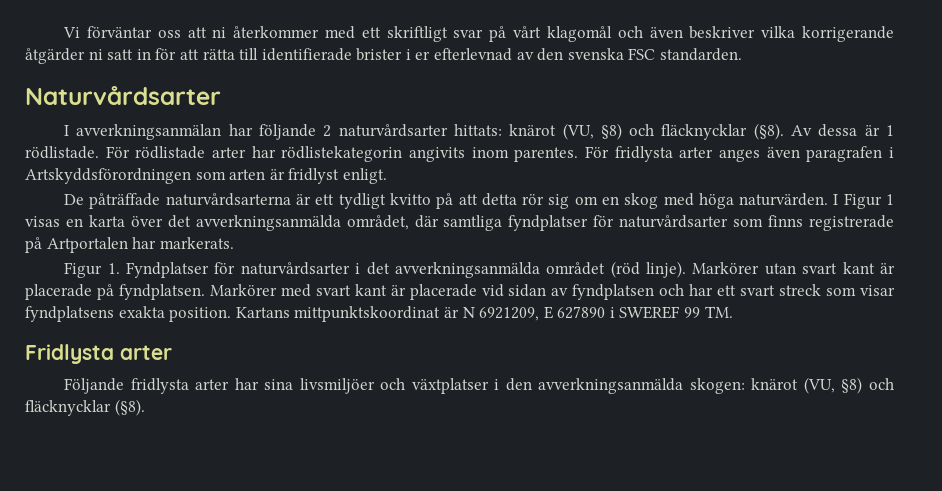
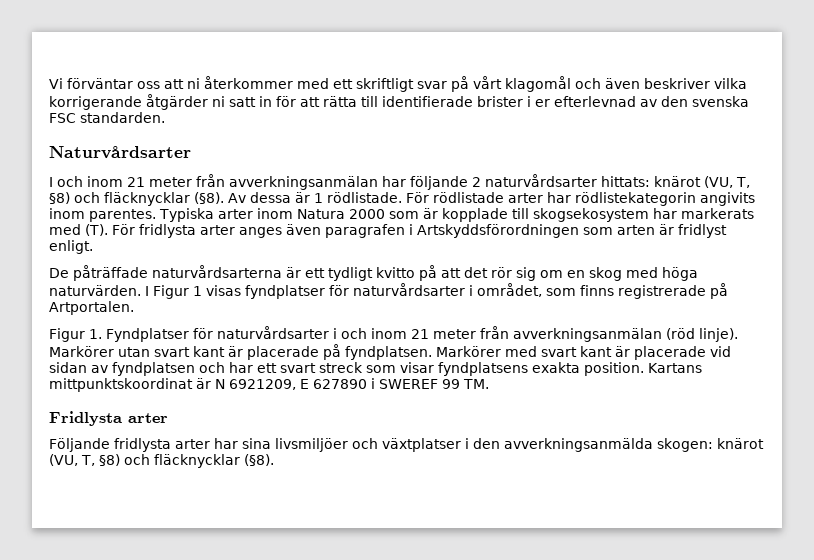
- I avverkningsanmälan har följande 2 naturvårdsarter hittats: knärot (VU, §8) och fläcknycklar (§8).
+ I och inom 21 meter från avverkningsanmälan har följande 2 naturvårdsarter hittats: knärot (VU, T, §8) och fläcknycklar (§8).
- För fridlysta arter anges även paragrafen i Artskyddsförordningen som arten är fridlyst enligt.
+ Typiska arter inom Natura 2000 som är kopplade till skogsekosystem har markerats med (T). För fridlysta arter anges även paragrafen i Artskyddsförordningen som arten är fridlyst enligt.
- De påträffade naturvårdsarterna är ett tydligt kvitto på att detta rör sig om en skog med höga naturvärden.
+ De påträffade naturvårdsarterna är ett tydligt kvitto på att det rör sig om en skog med höga naturvärden.
- I Figur 1 visas en karta över det avverkningsanmälda området, där samtliga fyndplatser för naturvårdsarter som finns registrerade på Artportalen har markerats.
+ I Figur 1 visas fyndplatser för naturvårdsarter i området, som finns registrerade på Artportalen.
- Figur 1. Fyndplatser för naturvårdsarter i det avverkningsanmälda området (röd linje).
+ Figur 1. Fyndplatser för naturvårdsarter i och inom 21 meter från avverkningsanmälan (röd linje).
- Följande fridlysta arter har sina livsmiljöer och växtplatser i den avverkningsanmälda skogen: knärot (VU, §8) och fläcknycklar (§8).
+ Följande fridlysta arter har sina livsmiljöer och växtplatser i den avverkningsanmälda skogen: knärot (VU, T, §8) och fläcknycklar (§8).

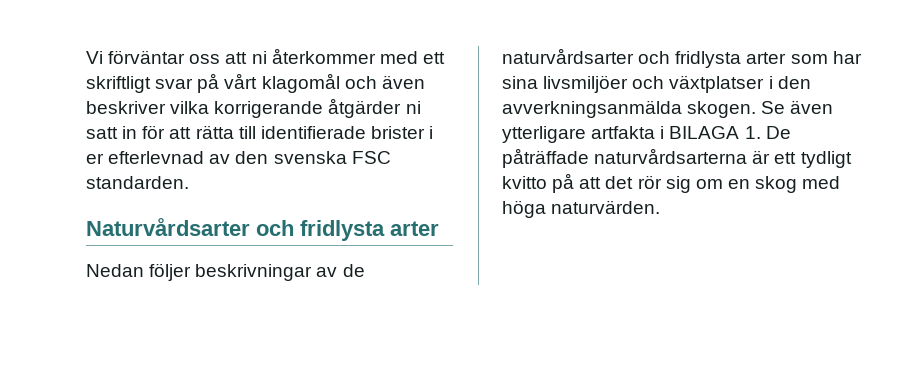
- Naturvårdsarter
- I och inom 21 meter från avverkningsanmälan har följande 2 naturvårdsarter hittats: knärot (VU, T, §8) och fläcknycklar (§8). Av dessa är 1 rödlistade. För rödlistade arter har rödlistekategorin angivits inom parentes. Typiska arter inom Natura 2000 som är kopplade till skogsekosystem har markerats med (T). För fridlysta arter anges även paragrafen i Artskyddsförordningen som arten är fridlyst enligt.
- De påträffade naturvårdsarterna är ett tydligt kvitto på att det rör sig om en skog med höga naturvärden. I Figur 1 visas fyndplatser för naturvårdsarter i området, som finns registrerade på Artportalen.
- Figur 1. Fyndplatser för naturvårdsarter i och inom 21 meter från avverkningsanmälan (röd linje). Markörer utan svart kant är placerade på fyndplatsen. Markörer med svart kant är placerade vid sidan av fyndplatsen och har ett svart streck som visar fyndplatsens exakta position. Kartans mittpunktskoordinat är N 6921209, E 627890 i SWEREF 99 TM.
- Fridlysta arter
- Följande fridlysta arter har sina livsmiljöer och växtplatser i den avverkningsanmälda skogen: knärot (VU, T, §8) och fläcknycklar (§8).
+ Naturvårdsarter och fridlysta arter
+ Nedan följer beskrivningar av de naturvårdsarter och fridlysta arter som har sina livsmiljöer och växtplatser i den avverkningsanmälda skogen. Se även ytterligare artfakta i BILAGA 1. De påträffade naturvårdsarterna är ett tydligt kvitto på att det rör sig om en skog med höga naturvärden.

